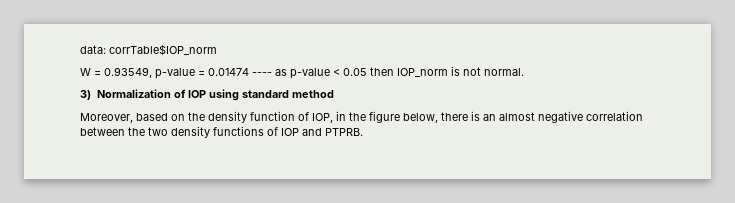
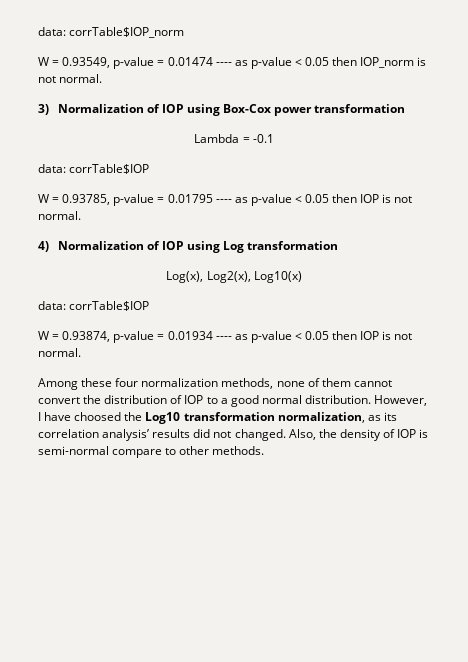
- 3) Normalization of IOP using standard method
- Moreover, based on the density function of IOP, in the figure below, there is an almost negative correlation between the two density functions of IOP and PTPRB.
+ 3) Normalization of IOP using Box-Cox power transformation
+ Lambda = -0.1
+ data: corrTable$IOP
+ W = 0.93785, p-value = 0.01795 ---- as p-value < 0.05 then IOP is not normal.
+ 4) Normalization of IOP using Log transformation
+ Log(x), Log2(x), Log10(x)
+ data: corrTable$IOP
+ W = 0.93874, p-value = 0.01934 ---- as p-value < 0.05 then IOP is not normal.
+ Among these four normalization methods, none of them cannot convert the distribution of IOP to a good normal distribution. However, I have choosed the Log10 transformation normalization, as its correlation analysis’ results did not changed. Also, the density of IOP is semi-normal compare to other methods.

